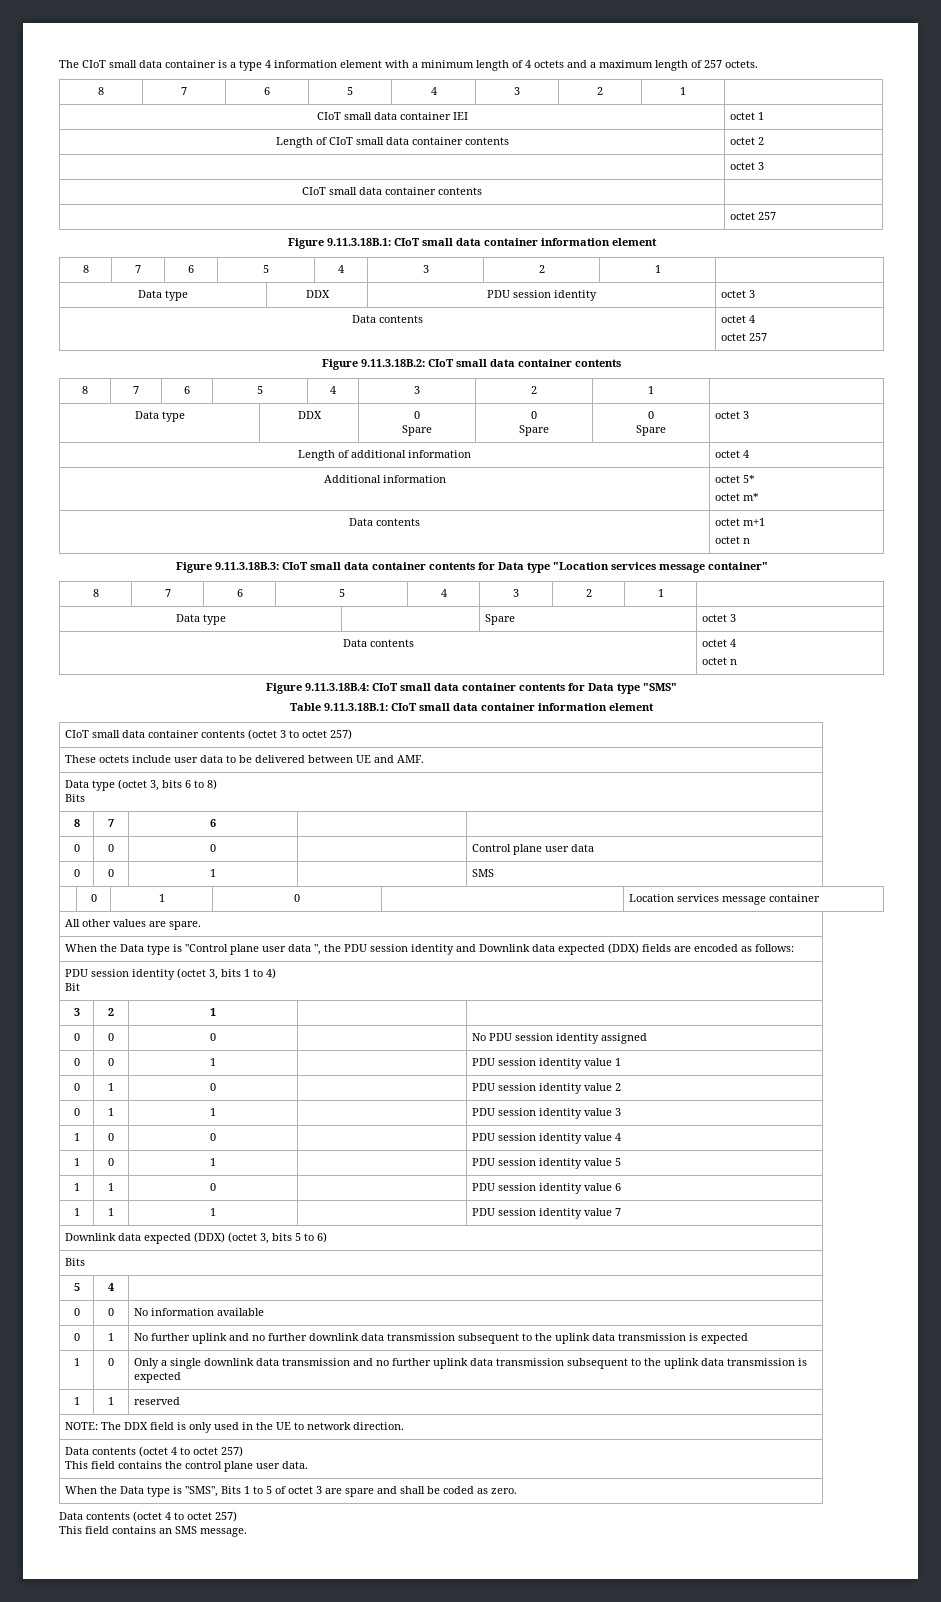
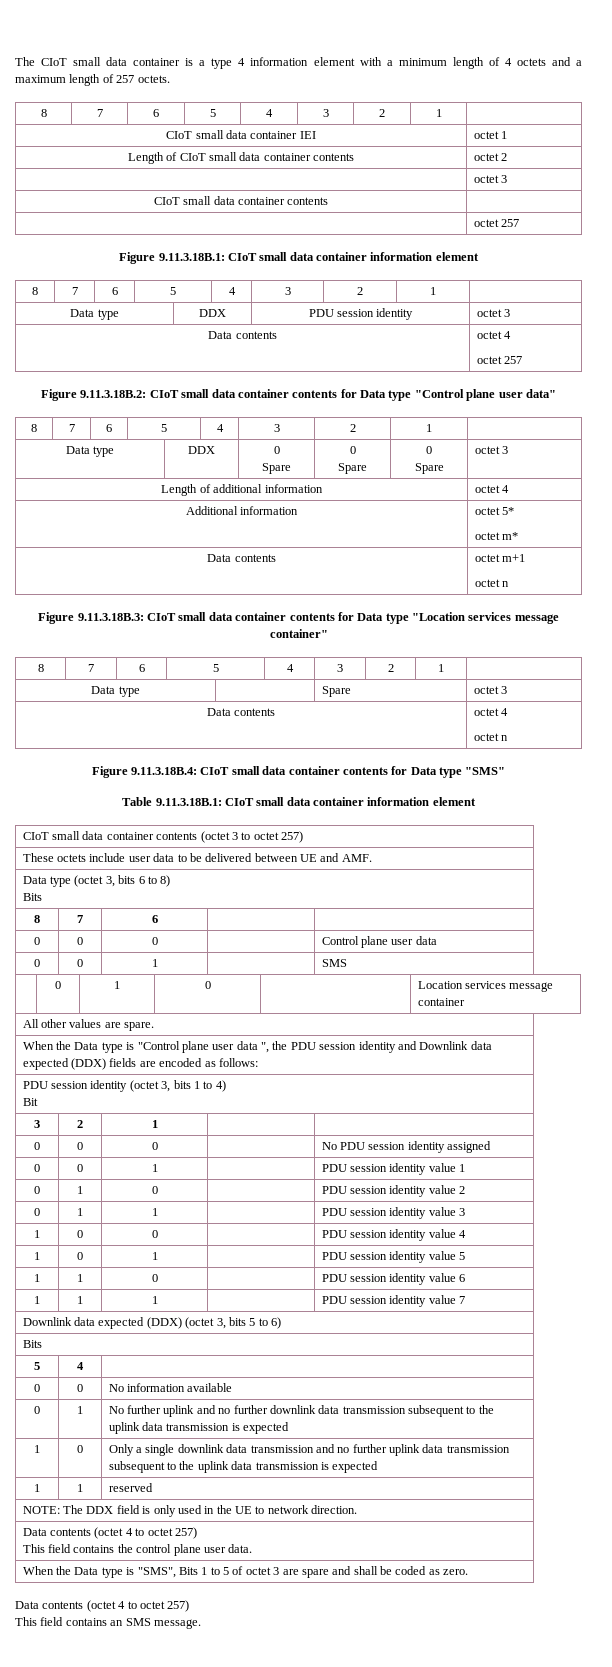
- Figure 9.11.3.18B.2: CIoT small data container contents
+ Figure 9.11.3.18B.2: CIoT small data container contents for Data type "Control plane user data"

